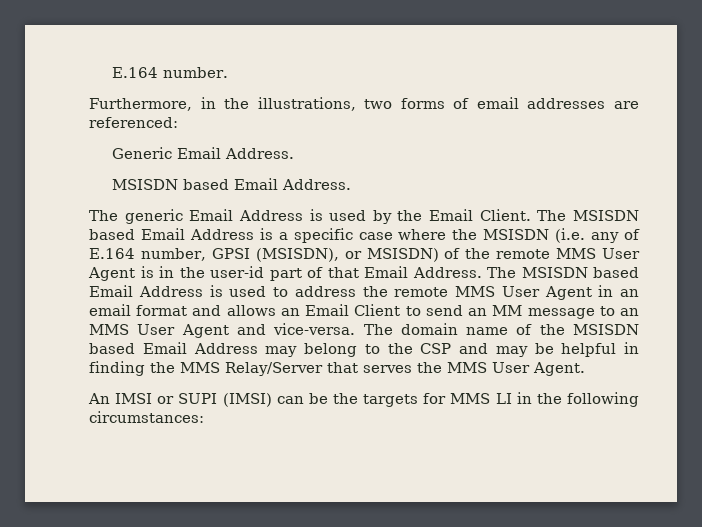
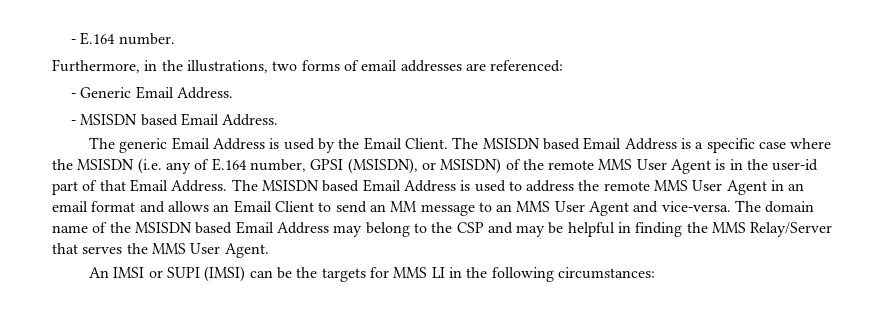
- E.164 number.
+ - E.164 number.
- Generic Email Address.
+ - Generic Email Address.
- MSISDN based Email Address.
+ - MSISDN based Email Address.

